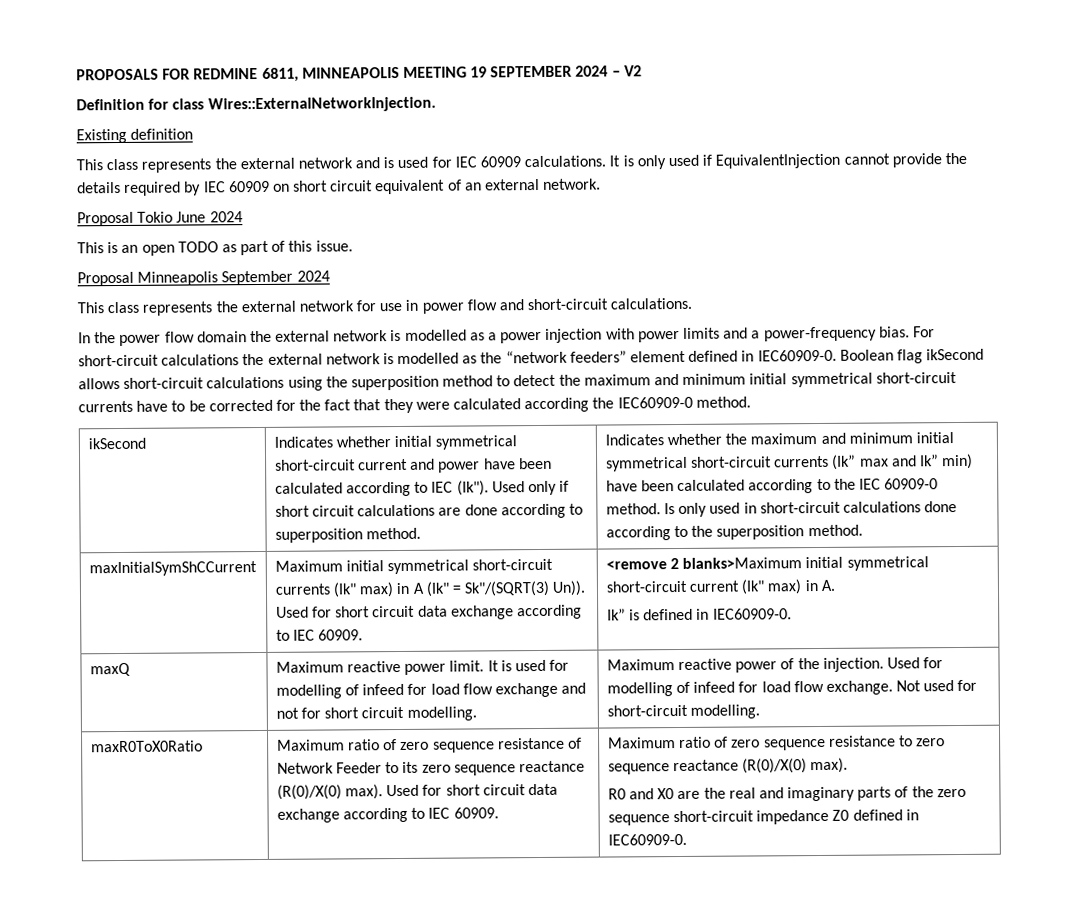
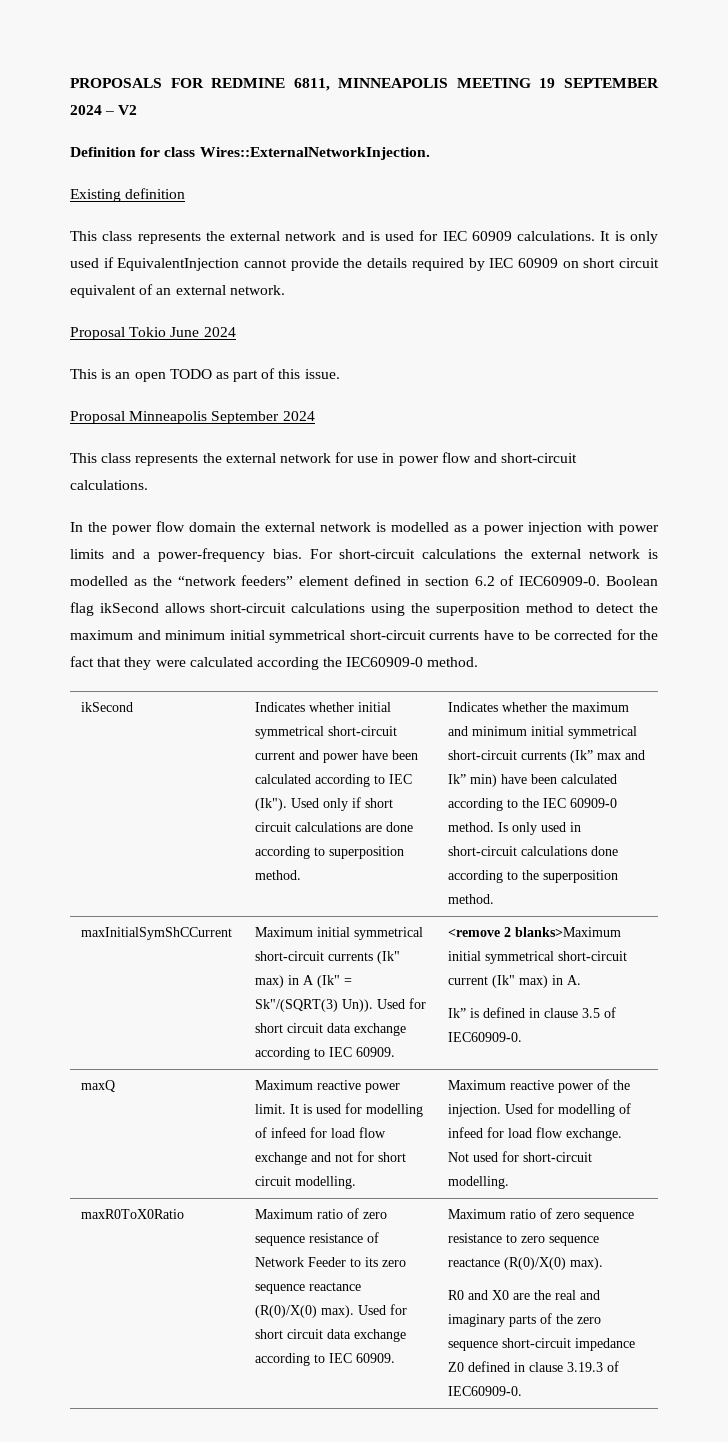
- For short-circuit calculations the external network is modelled as the “network feeders” element defined in IEC60909-0.
+ For short-circuit calculations the external network is modelled as the “network feeders” element defined in section 6.2 of IEC60909-0.
- Ik” is defined in IEC60909-0.
+ Ik” is defined in clause 3.5 of IEC60909-0.
- R0 and X0 are the real and imaginary parts of the zero sequence short-circuit impedance Z0 defined in IEC60909-0.
+ R0 and X0 are the real and imaginary parts of the zero sequence short-circuit impedance Z0 defined in clause 3.19.3 of IEC60909-0.

